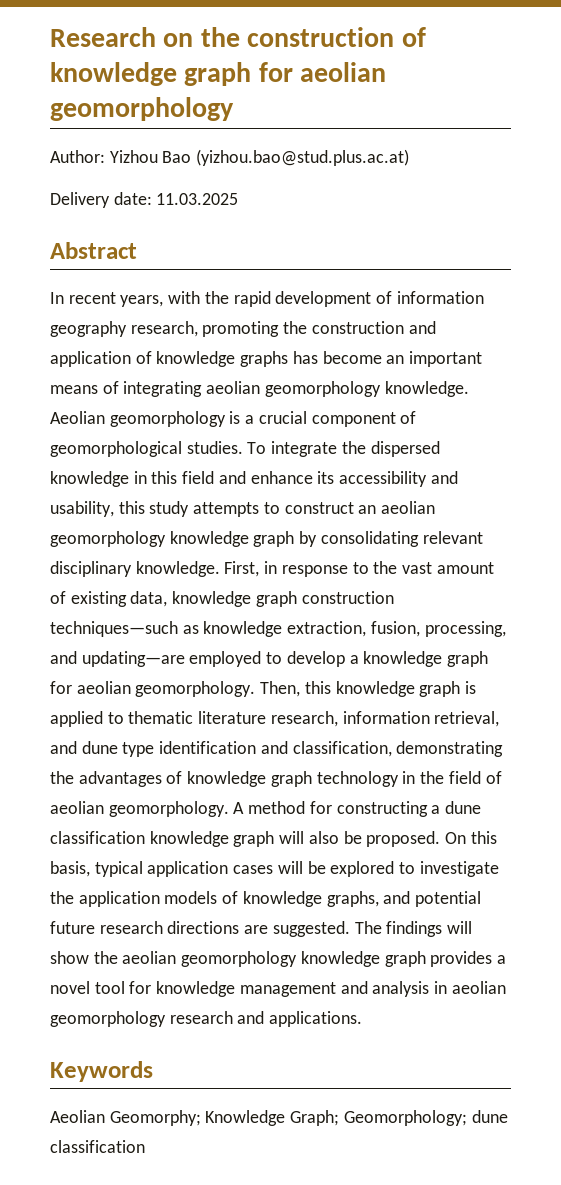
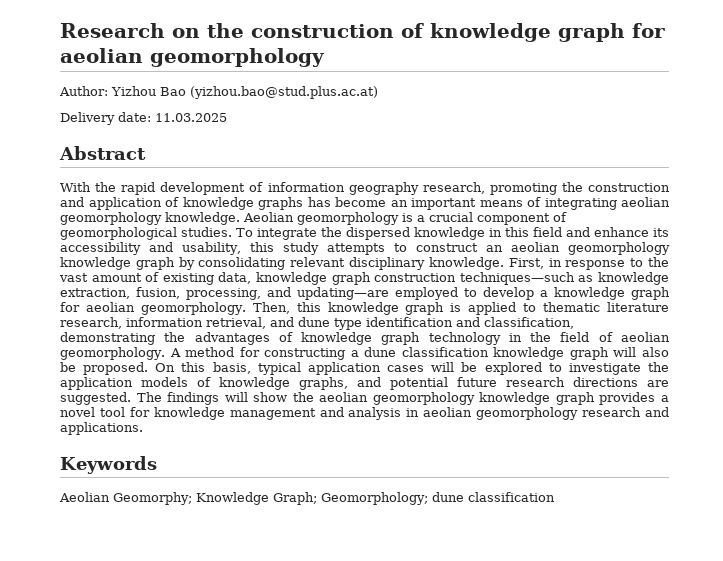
- In recent years, with the rapid development of information geography research, promoting the construction and application of knowledge graphs has become an important means of integrating aeolian geomorphology knowledge.
+ With the rapid development of information geography research, promoting the construction and application of knowledge graphs has become an important means of integrating aeolian geomorphology knowledge.

